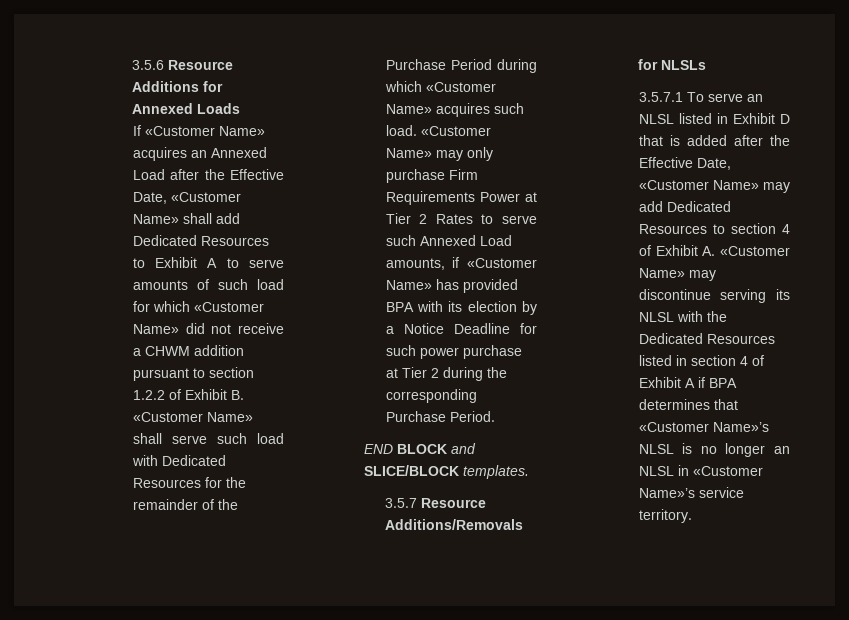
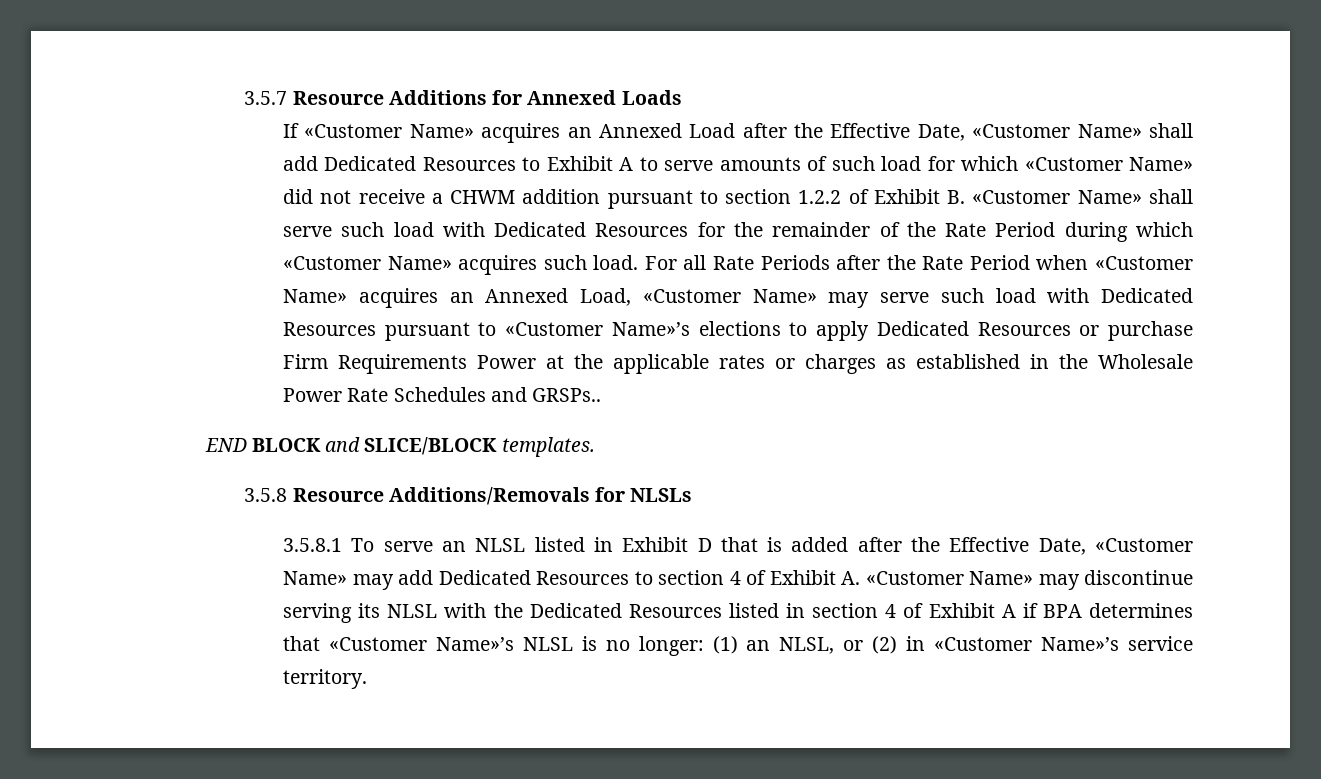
- 3.5.6 Resource Additions for Annexed Loads
+ 3.5.7 Resource Additions for Annexed Loads
- If «Customer Name» acquires an Annexed Load after the Effective Date, «Customer Name» shall add Dedicated Resources to Exhibit A to serve amounts of such load for which «Customer Name» did not receive a CHWM addition pursuant to section 1.2.2 of Exhibit B. «Customer Name» shall serve such load with Dedicated Resources for the remainder of the Purchase Period during which «Customer Name» acquires such load.
+ If «Customer Name» acquires an Annexed Load after the Effective Date, «Customer Name» shall add Dedicated Resources to Exhibit A to serve amounts of such load for which «Customer Name» did not receive a CHWM addition pursuant to section 1.2.2 of Exhibit B. «Customer Name» shall serve such load with Dedicated Resources for the remainder of the Rate Period during which «Customer Name» acquires such load.
- «Customer Name» may only purchase Firm Requirements Power at Tier 2 Rates to serve such Annexed Load amounts, if «Customer Name» has provided BPA with its election by a Notice Deadline for such power purchase at Tier 2 during the corresponding Purchase Period.
+ For all Rate Periods after the Rate Period when «Customer Name» acquires an Annexed Load, «Customer Name» may serve such load with Dedicated Resources pursuant to «Customer Name»’s elections to apply Dedicated Resources or purchase Firm Requirements Power at the applicable rates or charges as established in the Wholesale Power Rate Schedules and GRSPs..
- 3.5.7 Resource Additions/Removals for NLSLs
+ 3.5.8 Resource Additions/Removals for NLSLs
- 3.5.7.1 To serve an NLSL listed in Exhibit D that is added after the Effective Date, «Customer Name» may add Dedicated Resources to section 4 of Exhibit A. «Customer Name» may discontinue serving its NLSL with the Dedicated Resources listed in section 4 of Exhibit A if BPA determines that «Customer Name»’s NLSL is no longer an NLSL in «Customer Name»’s service territory.
+ 3.5.8.1 To serve an NLSL listed in Exhibit D that is added after the Effective Date, «Customer Name» may add Dedicated Resources to section 4 of Exhibit A. «Customer Name» may discontinue serving its NLSL with the Dedicated Resources listed in section 4 of Exhibit A if BPA determines that «Customer Name»’s NLSL is no longer: (1) an NLSL, or (2) in «Customer Name»’s service territory.

